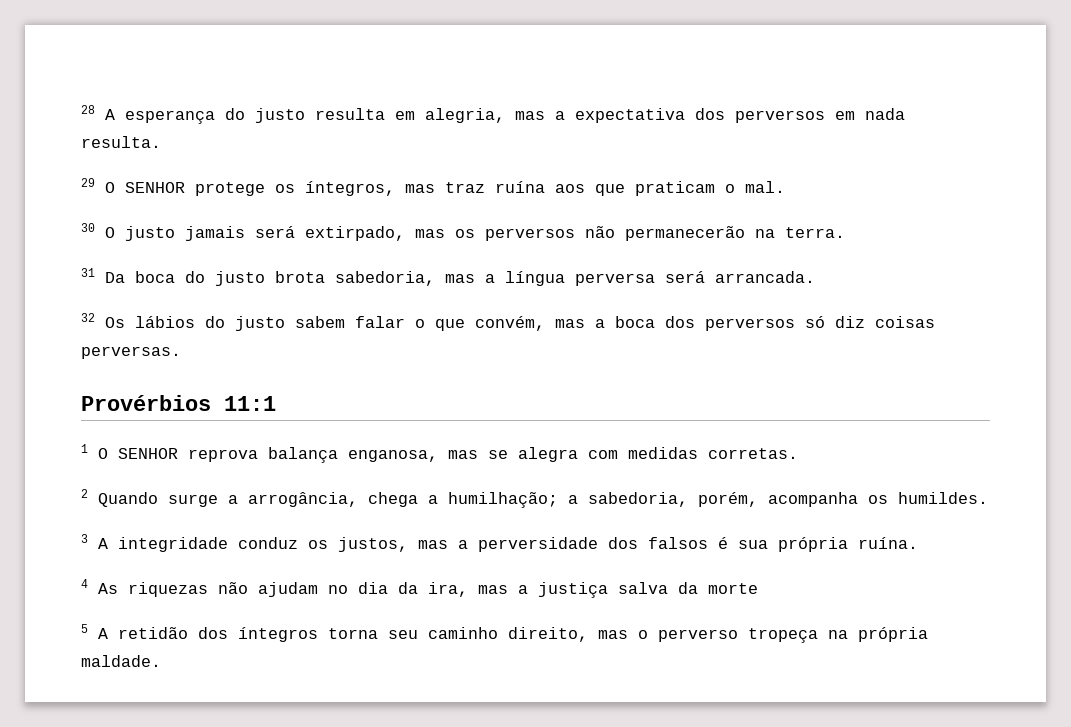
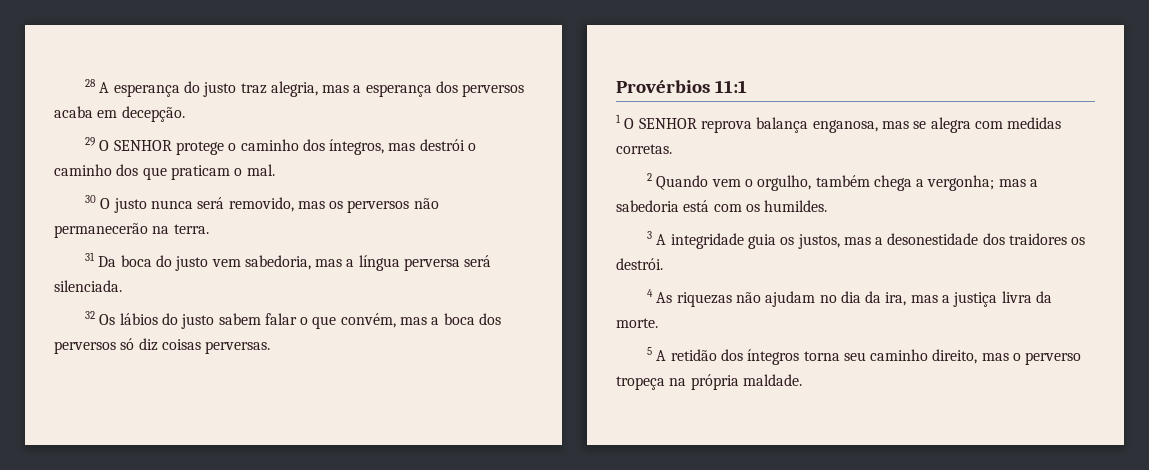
- 28 A esperança do justo resulta em alegria, mas a expectativa dos perversos em nada resulta.
+ 28 A esperança do justo traz alegria, mas a esperança dos perversos acaba em decepção.
- 29 O SENHOR protege os íntegros, mas traz ruína aos que praticam o mal.
+ 29 O SENHOR protege o caminho dos íntegros, mas destrói o caminho dos que praticam o mal.
- 30 O justo jamais será extirpado, mas os perversos não permanecerão na terra.
+ 30 O justo nunca será removido, mas os perversos não permanecerão na terra.
- 31 Da boca do justo brota sabedoria, mas a língua perversa será arrancada.
+ 31 Da boca do justo vem sabedoria, mas a língua perversa será silenciada.
- 2 Quando surge a arrogância, chega a humilhação; a sabedoria, porém, acompanha os humildes.
+ 2 Quando vem o orgulho, também chega a vergonha; mas a sabedoria está com os humildes.
- 3 A integridade conduz os justos, mas a perversidade dos falsos é sua própria ruína.
+ 3 A integridade guia os justos, mas a desonestidade dos traidores os destrói.
- 4 As riquezas não ajudam no dia da ira, mas a justiça salva da morte
+ 4 As riquezas não ajudam no dia da ira, mas a justiça livra da morte.

